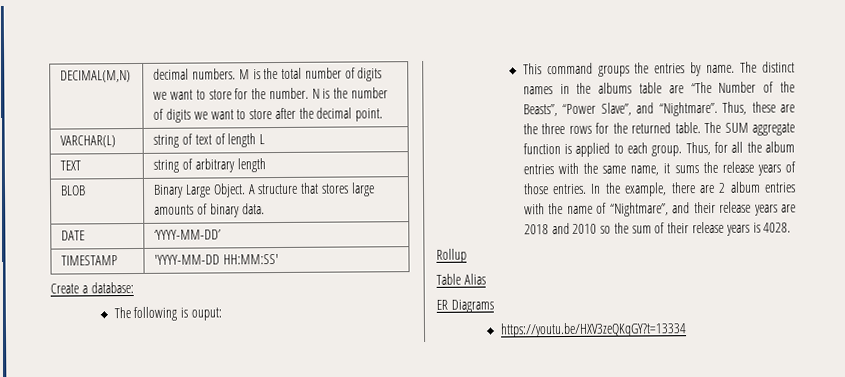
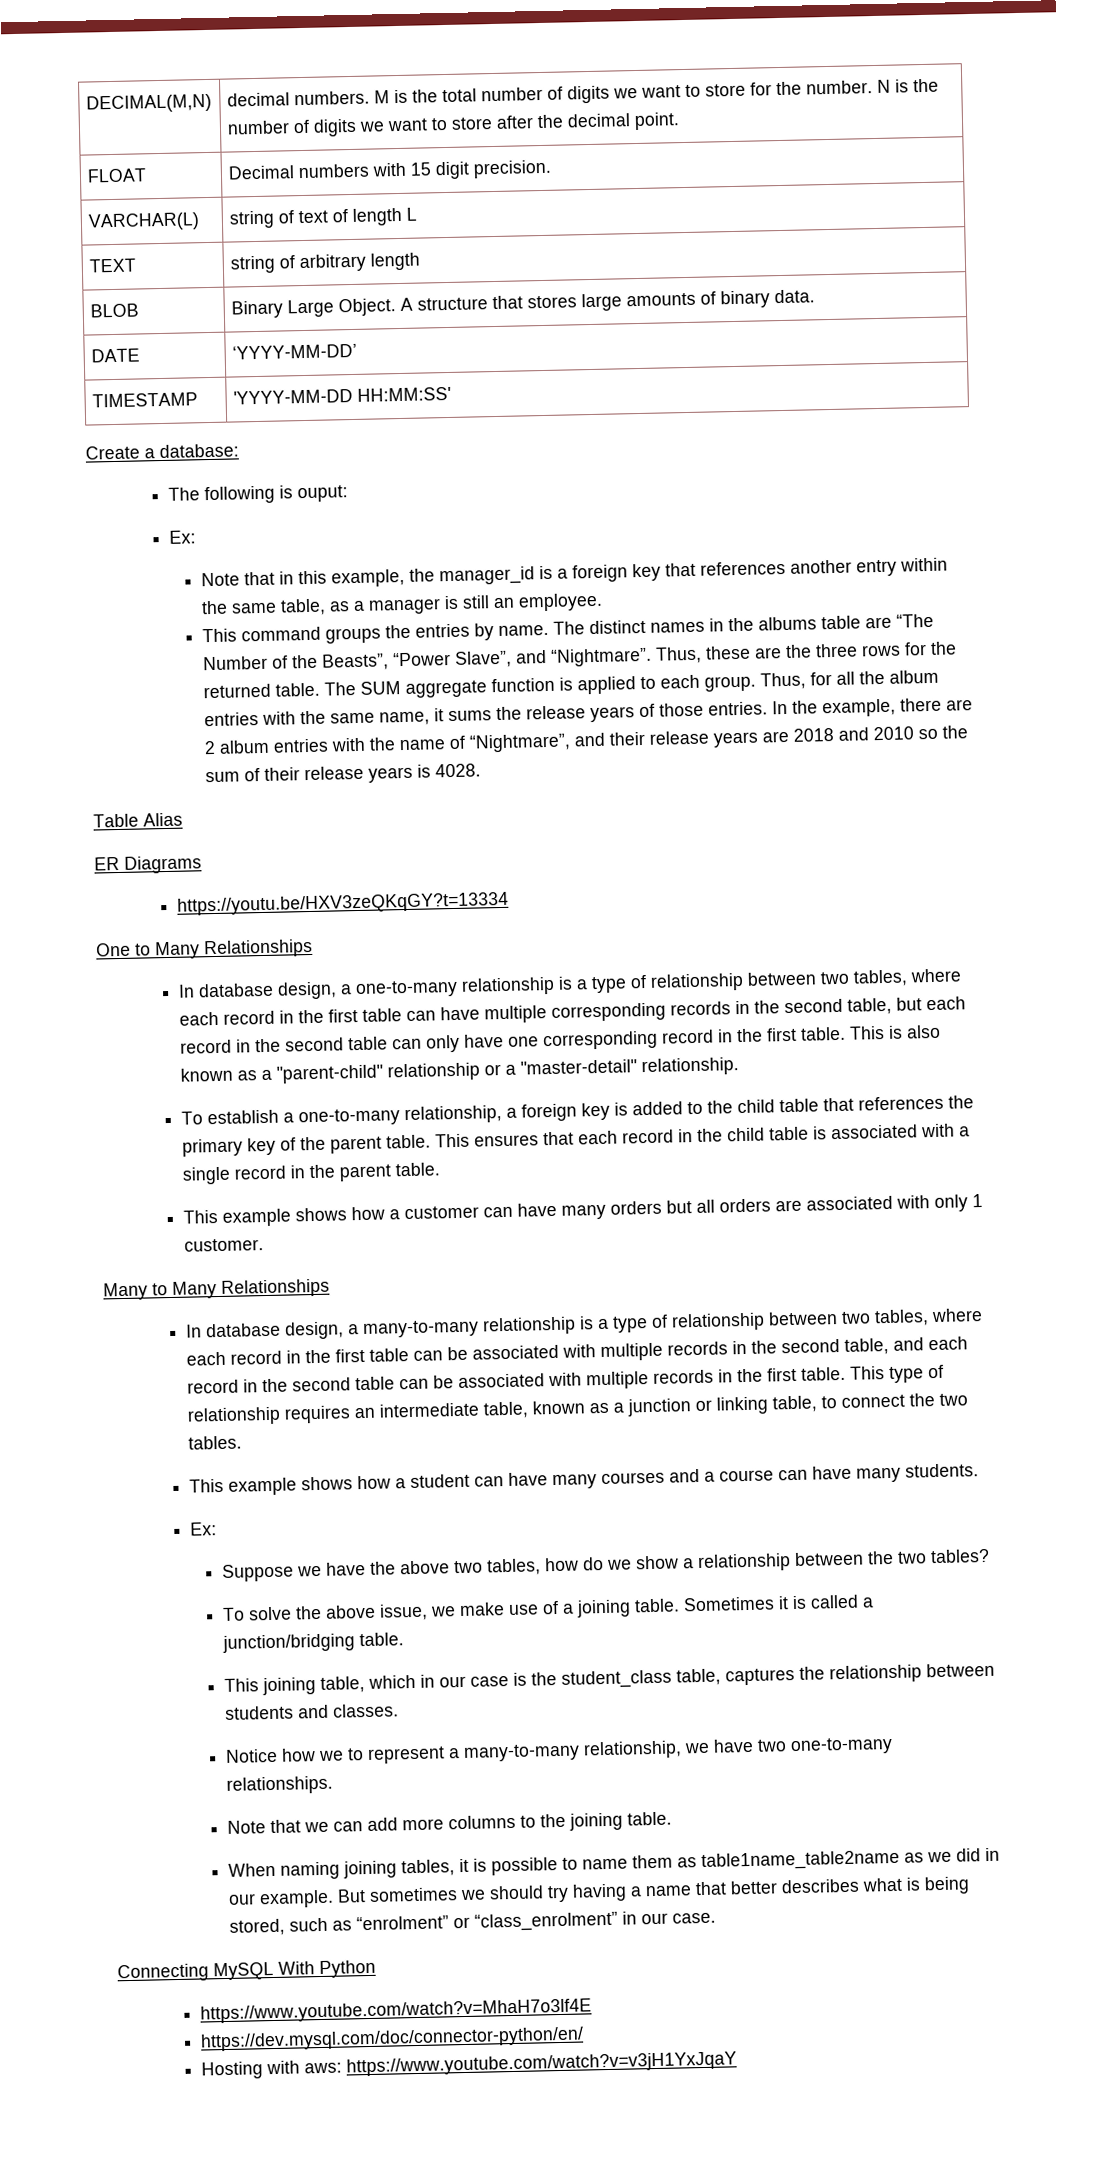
+ FLOAT | Decimal numbers with 15 digit precision.
  The following is ouput:
+ Ex:
+ Note that in this example, the manager_id is a foreign key that references another entry within the same table, as a manager is still an employee.
- Rollup
+ One to Many Relationships
+ In database design, a one-to-many relationship is a type of relationship between two tables, where each record in the first table can have multiple corresponding records in the second table, but each record in the second table can only have one corresponding record in the first table. This is also known as a "parent-child" relationship or a "master-detail" relationship.
+ To establish a one-to-many relationship, a foreign key is added to the child table that references the primary key of the parent table. This ensures that each record in the child table is associated with a single record in the parent table.
+ This example shows how a customer can have many orders but all orders are associated with only 1 customer.
+ Many to Many Relationships
+ In database design, a many-to-many relationship is a type of relationship between two tables, where each record in the first table can be associated with multiple records in the second table, and each record in the second table can be associated with multiple records in the first table. This type of relationship requires an intermediate table, known as a junction or linking table, to connect the two tables.
+ This example shows how a student can have many courses and a course can have many students.
+ Ex:
+ Suppose we have the above two tables, how do we show a relationship between the two tables?
+ To solve the above issue, we make use of a joining table. Sometimes it is called a junction/bridging table.
+ This joining table, which in our case is the student_class table, captures the relationship between students and classes.
+ Notice how we to represent a many-to-many relationship, we have two one-to-many relationships.
+ Note that we can add more columns to the joining table.
+ When naming joining tables, it is possible to name them as table1name_table2name as we did in our example. But sometimes we should try having a name that better describes what is being stored, such as “enrolment” or “class_enrolment” in our case.
+ Connecting MySQL With Python
+ https://www.youtube.com/watch?v=MhaH7o3lf4E
+ https://dev.mysql.com/doc/connector-python/en/
+ Hosting with aws: https://www.youtube.com/watch?v=v3jH1YxJqaY

